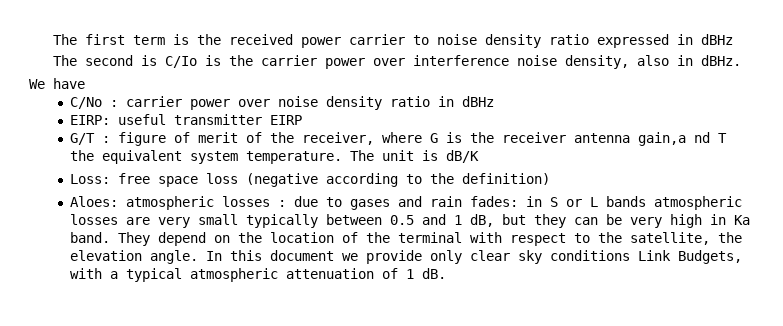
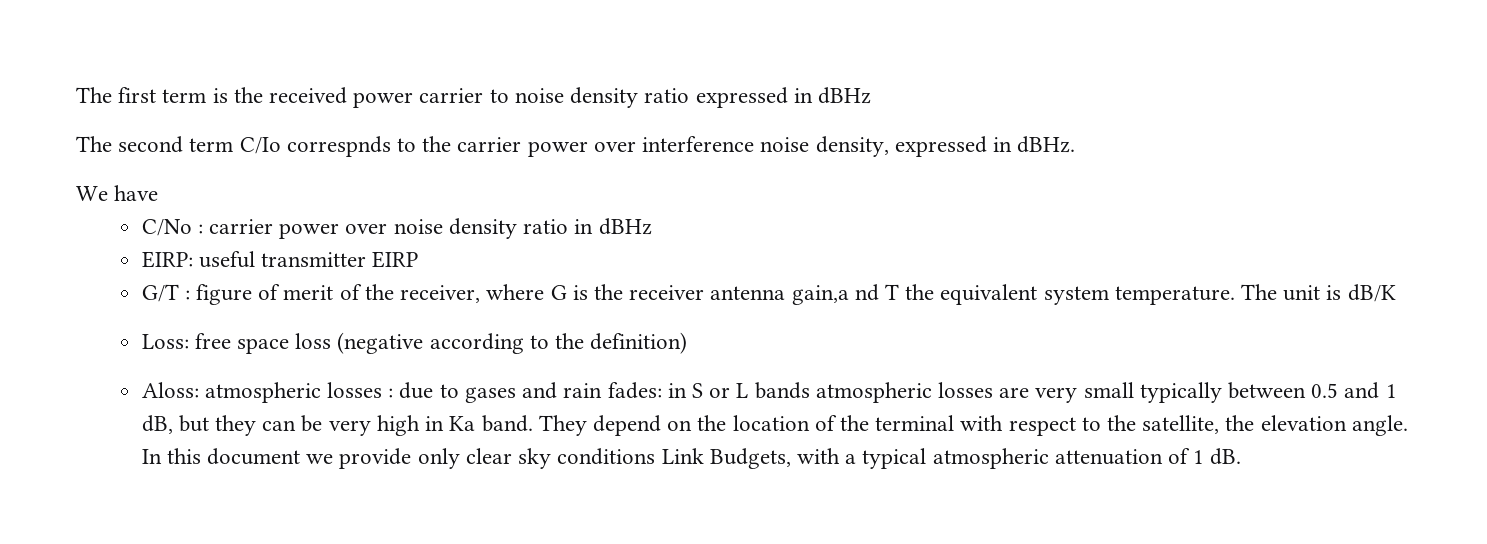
- The second is C/Io is the carrier power over interference noise density, also in dBHz.
+ The second term C/Io correspnds to the carrier power over interference noise density, expressed in dBHz.
- Aloes: atmospheric losses : due to gases and rain fades: in S or L bands atmospheric losses are very small typically between 0.5 and 1 dB, but they can be very high in Ka band.
+ Aloss: atmospheric losses : due to gases and rain fades: in S or L bands atmospheric losses are very small typically between 0.5 and 1 dB, but they can be very high in Ka band.

